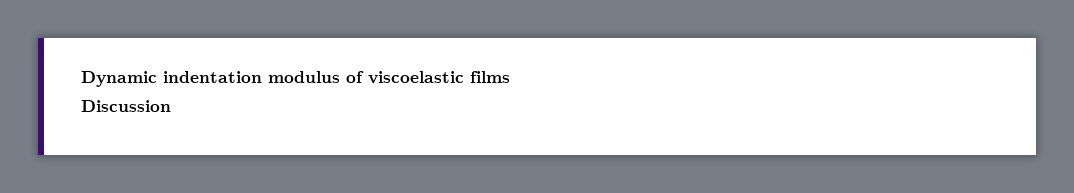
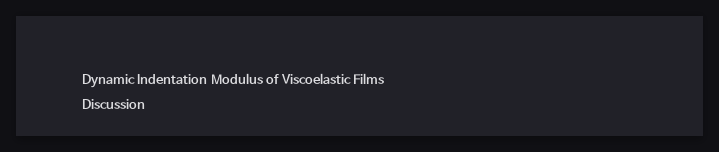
- Dynamic indentation modulus of viscoelastic films
+ Dynamic Indentation Modulus of Viscoelastic Films

